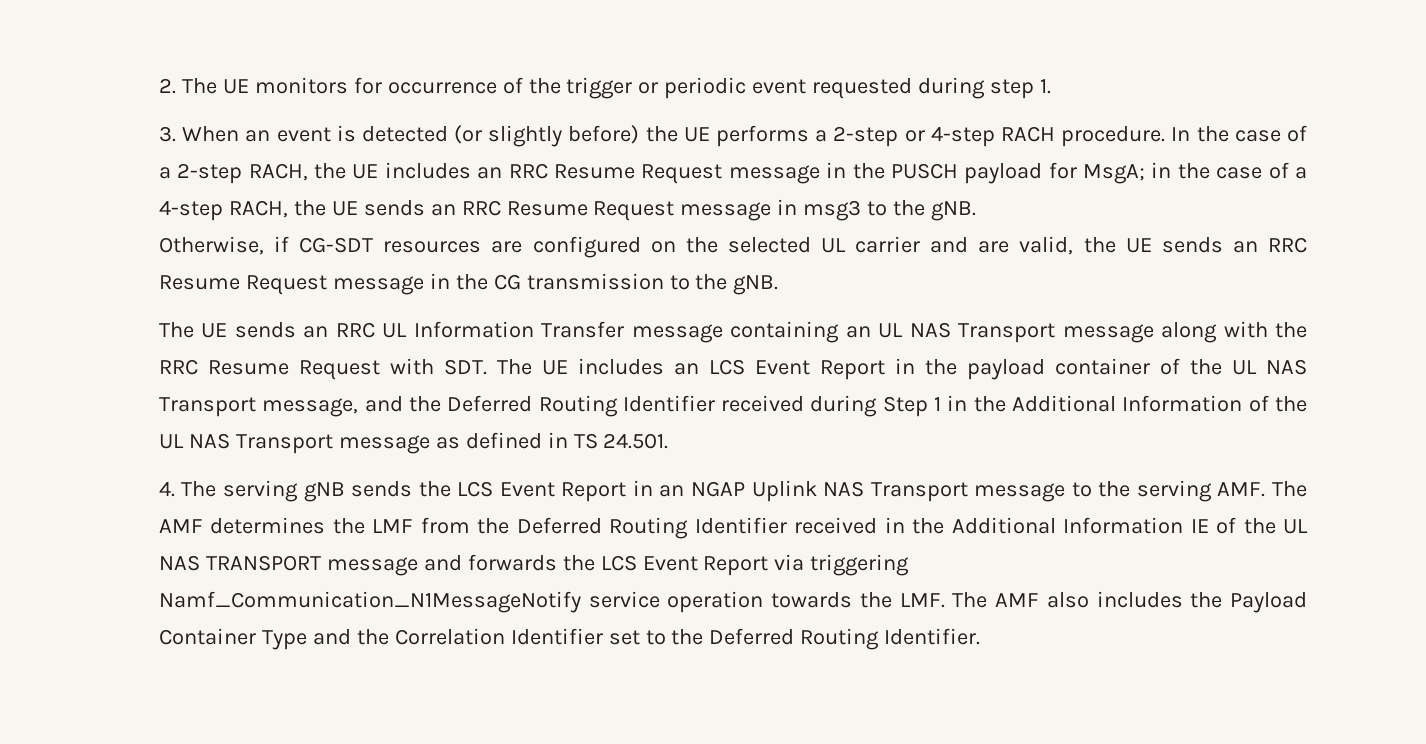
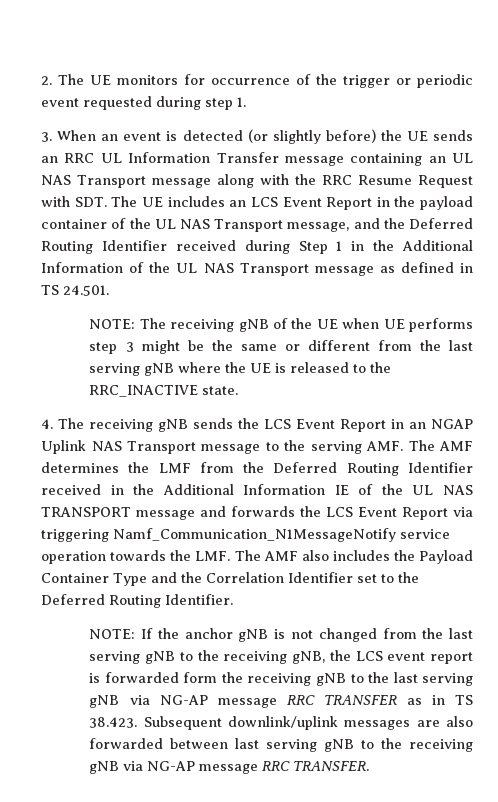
- 3. When an event is detected (or slightly before) the UE performs a 2-step or 4-step RACH procedure. In the case of a 2-step RACH, the UE includes an RRC Resume Request message in the PUSCH payload for MsgA; in the case of a 4-step RACH, the UE sends an RRC Resume Request message in msg3 to the gNB.
- Otherwise, if CG-SDT resources are configured on the selected UL carrier and are valid, the UE sends an RRC Resume Request message in the CG transmission to the gNB.
- The UE sends an RRC UL Information Transfer message containing an UL NAS Transport message along with the RRC Resume Request with SDT. The UE includes an LCS Event Report in the payload container of the UL NAS Transport message, and the Deferred Routing Identifier received during Step 1 in the Additional Information of the UL NAS Transport message as defined in TS 24.501.
+ 3. When an event is detected (or slightly before) the UE sends an RRC UL Information Transfer message containing an UL NAS Transport message along with the RRC Resume Request with SDT. The UE includes an LCS Event Report in the payload container of the UL NAS Transport message, and the Deferred Routing Identifier received during Step 1 in the Additional Information of the UL NAS Transport message as defined in TS 24.501.
+ NOTE: The receiving gNB of the UE when UE performs step 3 might be the same or different from the last serving gNB where the UE is released to the RRC_INACTIVE state.
- 4. The serving gNB sends the LCS Event Report in an NGAP Uplink NAS Transport message to the serving AMF. The AMF determines the LMF from the Deferred Routing Identifier received in the Additional Information IE of the UL NAS TRANSPORT message and forwards the LCS Event Report via triggering Namf_Communication_N1MessageNotify service operation towards the LMF. The AMF also includes the Payload Container Type and the Correlation Identifier set to the Deferred Routing Identifier.
+ 4. The receiving gNB sends the LCS Event Report in an NGAP Uplink NAS Transport message to the serving AMF. The AMF determines the LMF from the Deferred Routing Identifier received in the Additional Information IE of the UL NAS TRANSPORT message and forwards the LCS Event Report via triggering Namf_Communication_N1MessageNotify service operation towards the LMF. The AMF also includes the Payload Container Type and the Correlation Identifier set to the Deferred Routing Identifier.
+ NOTE: If the anchor gNB is not changed from the last serving gNB to the receiving gNB, the LCS event report is forwarded form the receiving gNB to the last serving gNB via NG-AP message RRC TRANSFER as in TS 38.423. Subsequent downlink/uplink messages are also forwarded between last serving gNB to the receiving gNB via NG-AP message RRC TRANSFER.

